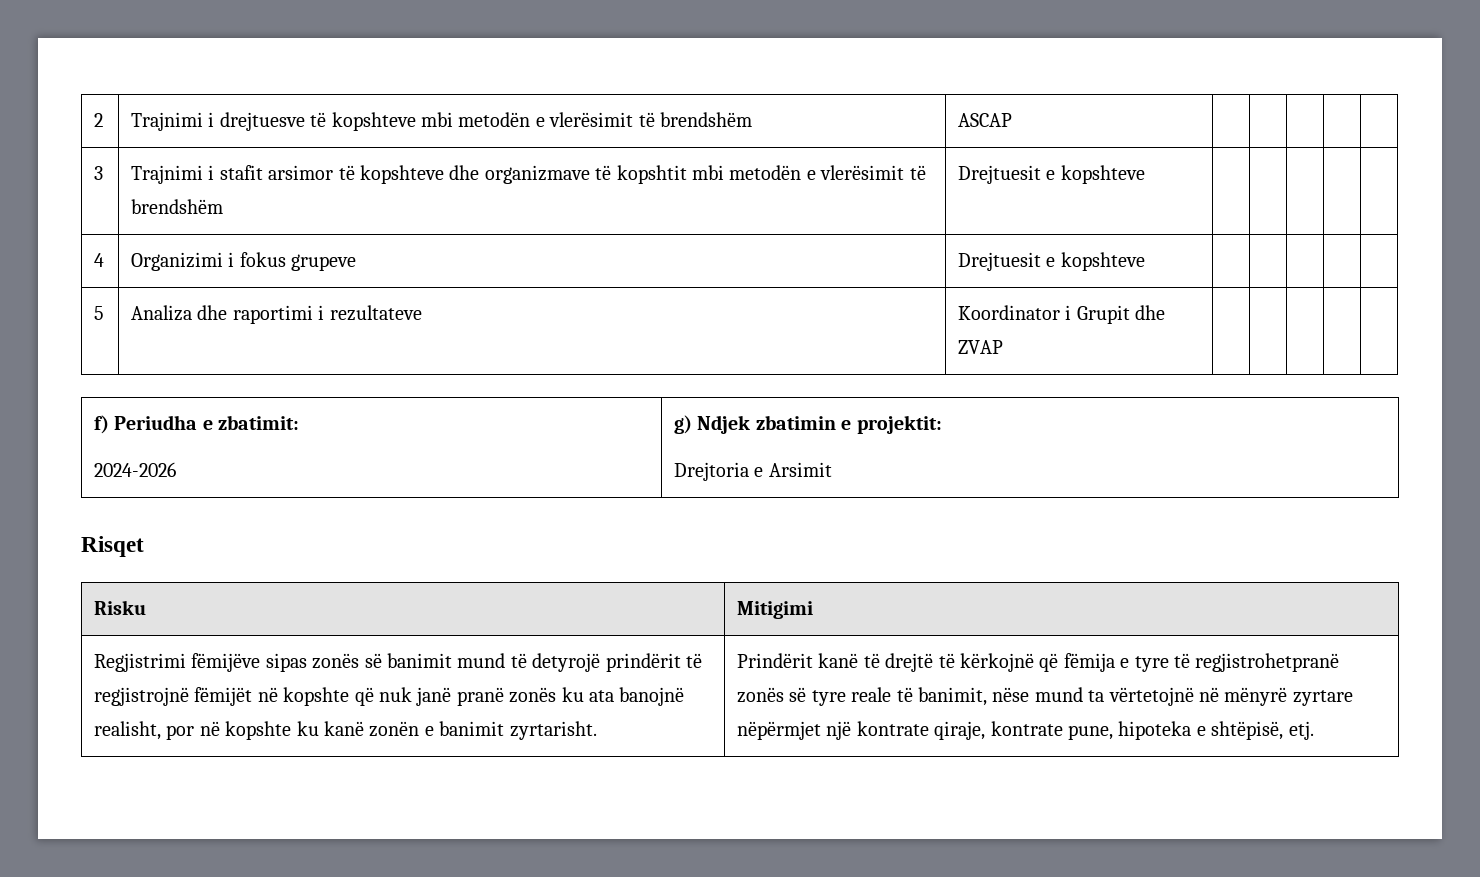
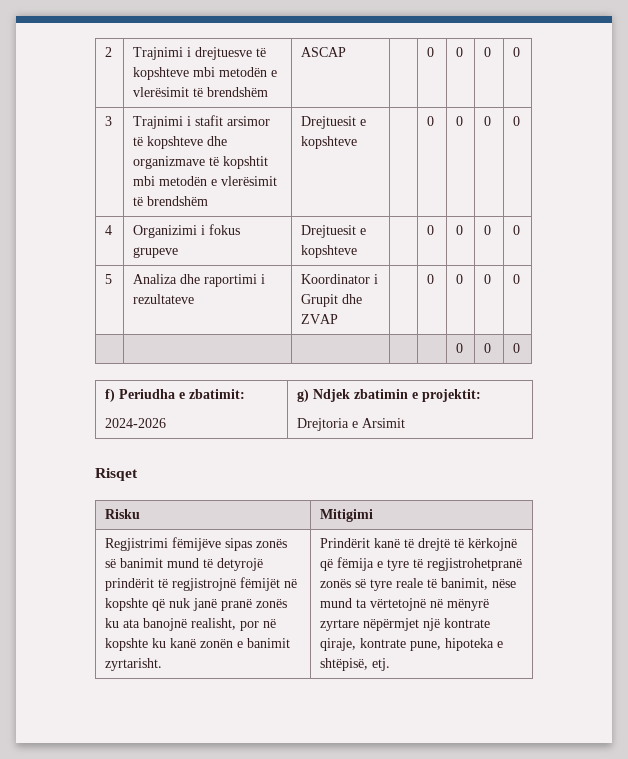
- 2 | Trajnimi i drejtuesve të kopshteve mbi metodën e vlerësimit të brendshëm | ASCAP | | | | |
+ 2 | Trajnimi i drejtuesve të kopshteve mbi metodën e vlerësimit të brendshëm | ASCAP | | 0 | 0 | 0 | 0
- 3 | Trajnimi i stafit arsimor të kopshteve dhe organizmave të kopshtit mbi metodën e vlerësimit të brendshëm | Drejtuesit e kopshteve | | | | |
+ 3 | Trajnimi i stafit arsimor të kopshteve dhe organizmave të kopshtit mbi metodën e vlerësimit të brendshëm | Drejtuesit e kopshteve | | 0 | 0 | 0 | 0
- 4 | Organizimi i fokus grupeve | Drejtuesit e kopshteve | | | | |
+ 4 | Organizimi i fokus grupeve | Drejtuesit e kopshteve | | 0 | 0 | 0 | 0
- 5 | Analiza dhe raportimi i rezultateve | Koordinator i Grupit dhe ZVAP | | | | |
+ 5 | Analiza dhe raportimi i rezultateve | Koordinator i Grupit dhe ZVAP | | 0 | 0 | 0 | 0
+ | | | | | 0 | 0 | 0

